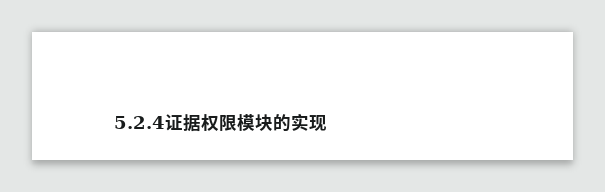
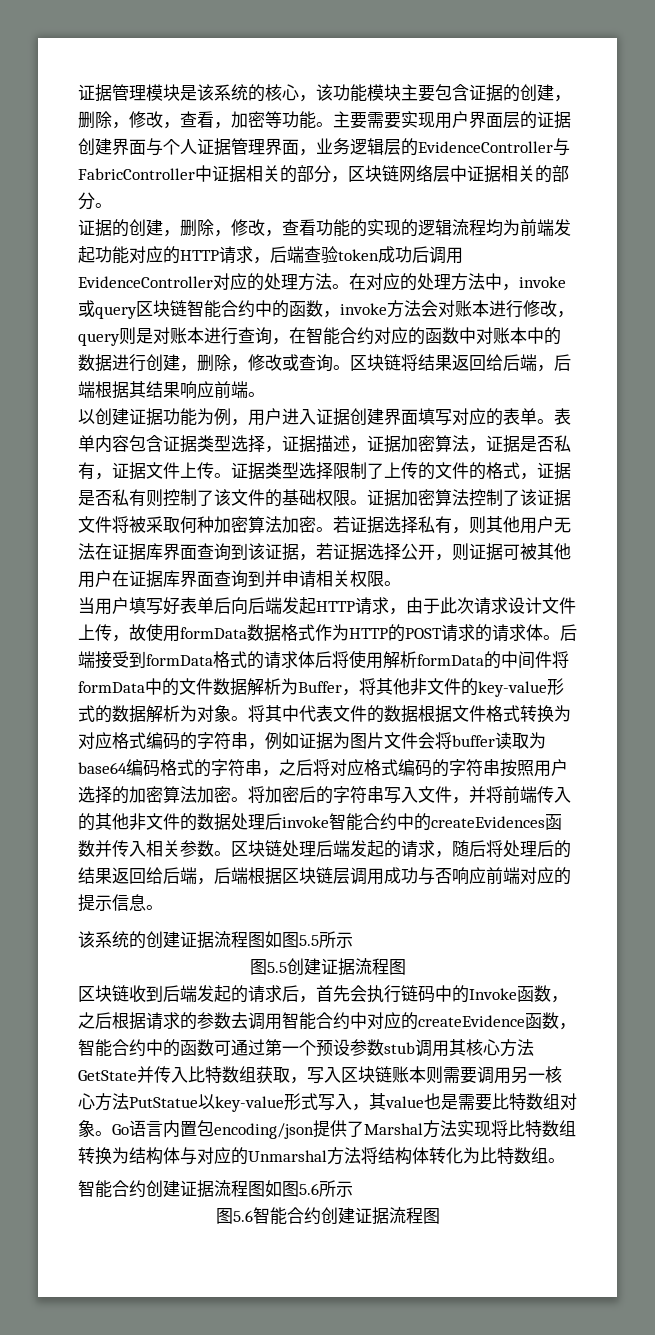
- 5.2.4证据权限模块的实现
+ 证据管理模块是该系统的核心，该功能模块主要包含证据的创建，删除，修改，查看，加密等功能。主要需要实现用户界面层的证据创建界面与个人证据管理界面，业务逻辑层的EvidenceController与FabricController中证据相关的部分，区块链网络层中证据相关的部分。
+ 证据的创建，删除，修改，查看功能的实现的逻辑流程均为前端发起功能对应的HTTP请求，后端查验token成功后调用EvidenceController对应的处理方法。在对应的处理方法中，invoke或query区块链智能合约中的函数，invoke方法会对账本进行修改，query则是对账本进行查询，在智能合约对应的函数中对账本中的数据进行创建，删除，修改或查询。区块链将结果返回给后端，后端根据其结果响应前端。
+ 以创建证据功能为例，用户进入证据创建界面填写对应的表单。表单内容包含证据类型选择，证据描述，证据加密算法，证据是否私有，证据文件上传。证据类型选择限制了上传的文件的格式，证据是否私有则控制了该文件的基础权限。证据加密算法控制了该证据文件将被采取何种加密算法加密。若证据选择私有，则其他用户无法在证据库界面查询到该证据，若证据选择公开，则证据可被其他用户在证据库界面查询到并申请相关权限。
+ 当用户填写好表单后向后端发起HTTP请求，由于此次请求设计文件上传，故使用formData数据格式作为HTTP的POST请求的请求体。后端接受到formData格式的请求体后将使用解析formData的中间件将formData中的文件数据解析为Buffer，将其他非文件的key-value形式的数据解析为对象。将其中代表文件的数据根据文件格式转换为对应格式编码的字符串，例如证据为图片文件会将buffer读取为base64编码格式的字符串，之后将对应格式编码的字符串按照用户选择的加密算法加密。将加密后的字符串写入文件，并将前端传入的其他非文件的数据处理后invoke智能合约中的createEvidences函数并传入相关参数。区块链处理后端发起的请求，随后将处理后的结果返回给后端，后端根据区块链层调用成功与否响应前端对应的提示信息。
+ 该系统的创建证据流程图如图5.5所示
+ 图5.5创建证据流程图
+ 区块链收到后端发起的请求后，首先会执行链码中的Invoke函数，之后根据请求的参数去调用智能合约中对应的createEvidence函数，智能合约中的函数可通过第一个预设参数stub调用其核心方法GetState并传入比特数组获取，写入区块链账本则需要调用另一核心方法PutStatue以key-value形式写入，其value也是需要比特数组对象。Go语言内置包encoding/json提供了Marshal方法实现将比特数组转换为结构体与对应的Unmarshal方法将结构体转化为比特数组。
+ 智能合约创建证据流程图如图5.6所示
+ 图5.6智能合约创建证据流程图

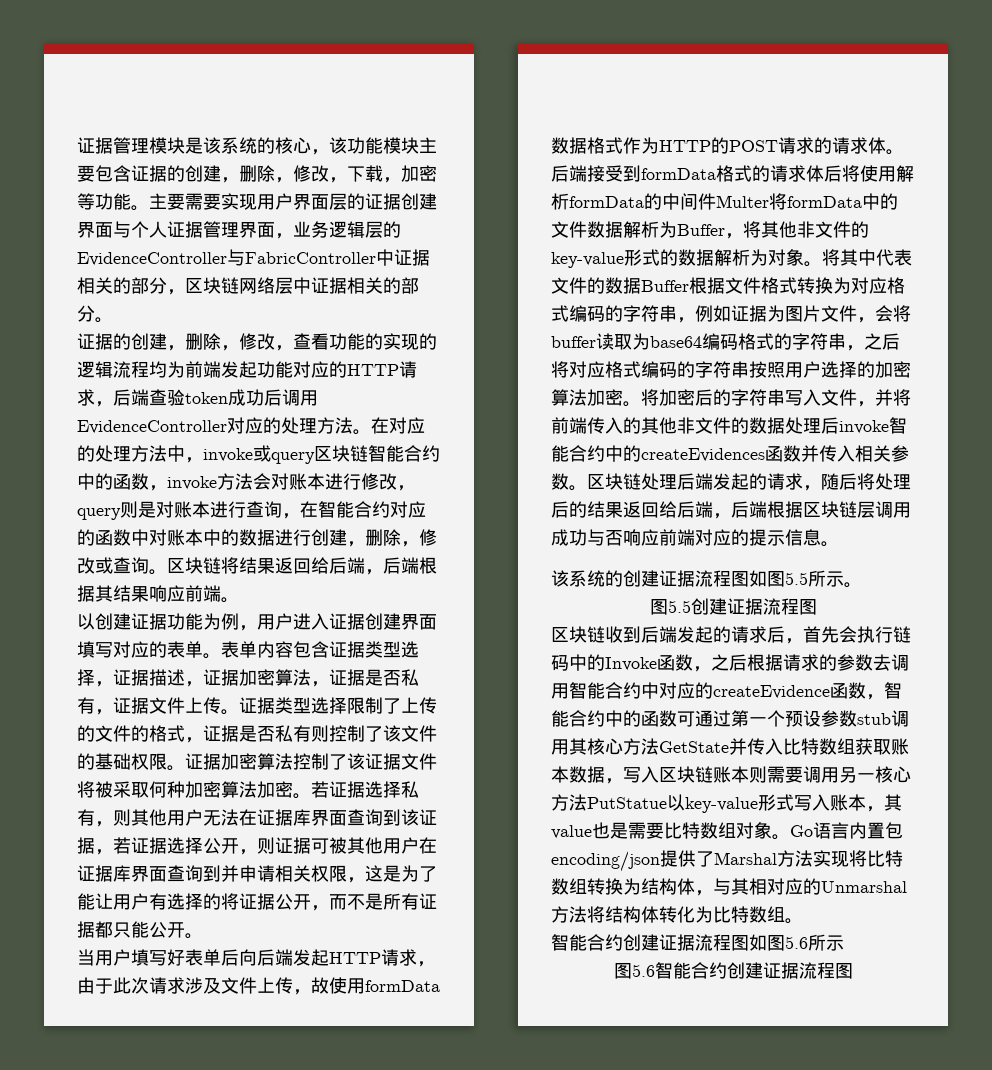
- 证据管理模块是该系统的核心，该功能模块主要包含证据的创建，删除，修改，查看，加密等功能。
+ 证据管理模块是该系统的核心，该功能模块主要包含证据的创建，删除，修改，下载，加密等功能。
- 若证据选择私有，则其他用户无法在证据库界面查询到该证据，若证据选择公开，则证据可被其他用户在证据库界面查询到并申请相关权限。
+ 若证据选择私有，则其他用户无法在证据库界面查询到该证据，若证据选择公开，则证据可被其他用户在证据库界面查询到并申请相关权限，这是为了能让用户有选择的将证据公开，而不是所有证据都只能公开。
- 当用户填写好表单后向后端发起HTTP请求，由于此次请求设计文件上传，故使用formData数据格式作为HTTP的POST请求的请求体。
+ 当用户填写好表单后向后端发起HTTP请求，由于此次请求涉及文件上传，故使用formData数据格式作为HTTP的POST请求的请求体。
- 后端接受到formData格式的请求体后将使用解析formData的中间件将formData中的文件数据解析为Buffer，将其他非文件的key-value形式的数据解析为对象。
+ 后端接受到formData格式的请求体后将使用解析formData的中间件Multer将formData中的文件数据解析为Buffer，将其他非文件的key-value形式的数据解析为对象。
- 将其中代表文件的数据根据文件格式转换为对应格式编码的字符串，例如证据为图片文件会将buffer读取为base64编码格式的字符串，之后将对应格式编码的字符串按照用户选择的加密算法加密。
+ 将其中代表文件的数据Buffer根据文件格式转换为对应格式编码的字符串，例如证据为图片文件，会将buffer读取为base64编码格式的字符串，之后将对应格式编码的字符串按照用户选择的加密算法加密。
- 该系统的创建证据流程图如图5.5所示
+ 该系统的创建证据流程图如图5.5所示。
- 区块链收到后端发起的请求后，首先会执行链码中的Invoke函数，之后根据请求的参数去调用智能合约中对应的createEvidence函数，智能合约中的函数可通过第一个预设参数stub调用其核心方法GetState并传入比特数组获取，写入区块链账本则需要调用另一核心方法PutStatue以key-value形式写入，其value也是需要比特数组对象。
+ 区块链收到后端发起的请求后，首先会执行链码中的Invoke函数，之后根据请求的参数去调用智能合约中对应的createEvidence函数，智能合约中的函数可通过第一个预设参数stub调用其核心方法GetState并传入比特数组获取账本数据，写入区块链账本则需要调用另一核心方法PutStatue以key-value形式写入账本，其value也是需要比特数组对象。
- Go语言内置包encoding/json提供了Marshal方法实现将比特数组转换为结构体与对应的Unmarshal方法将结构体转化为比特数组。
+ Go语言内置包encoding/json提供了Marshal方法实现将比特数组转换为结构体，与其相对应的Unmarshal方法将结构体转化为比特数组。

